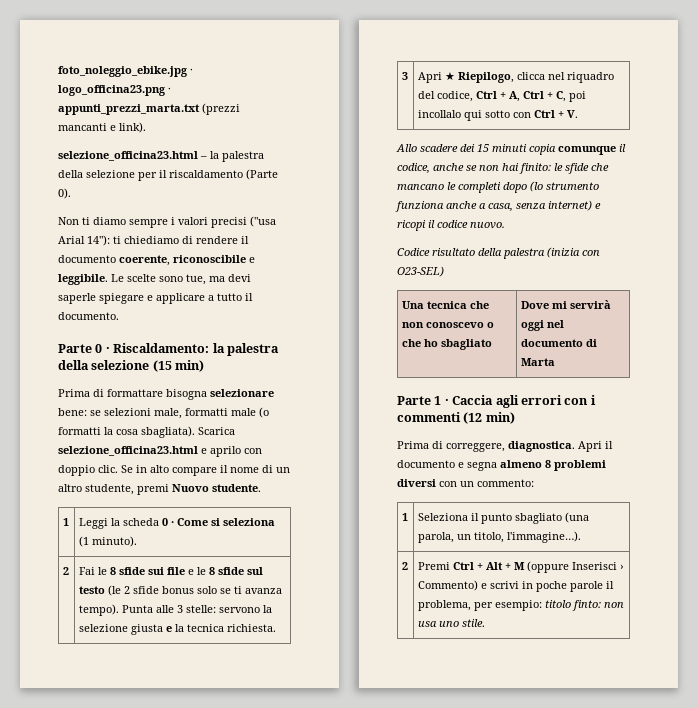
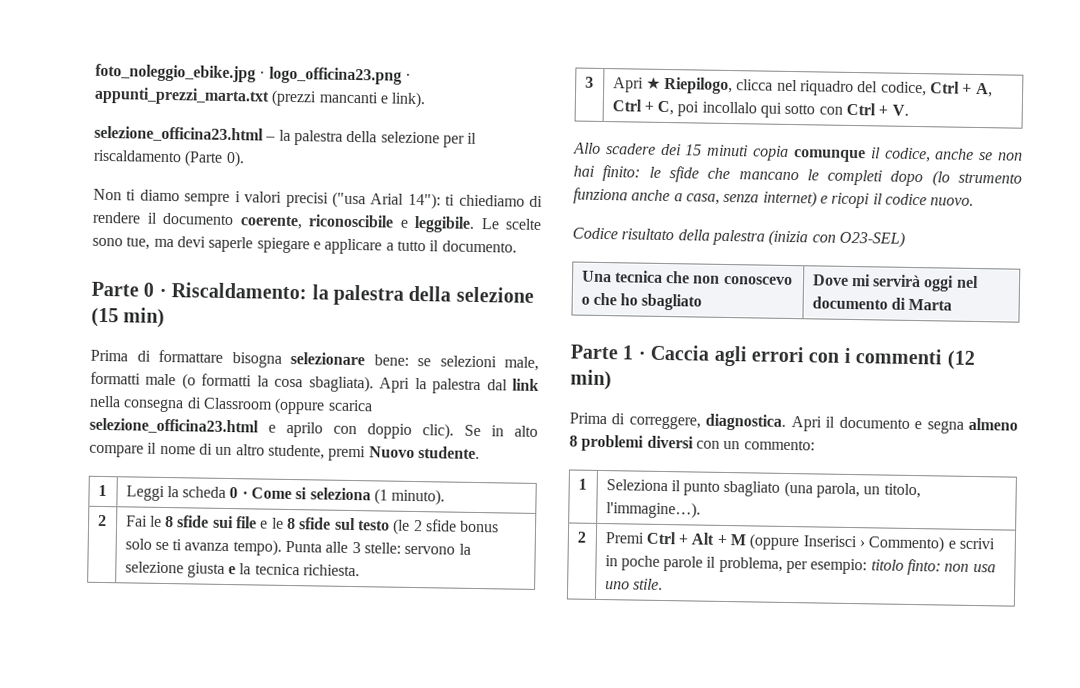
- Scarica selezione_officina23.html e aprilo con doppio clic.
+ Apri la palestra dal link nella consegna di Classroom (oppure scarica selezione_officina23.html e aprilo con doppio clic).

